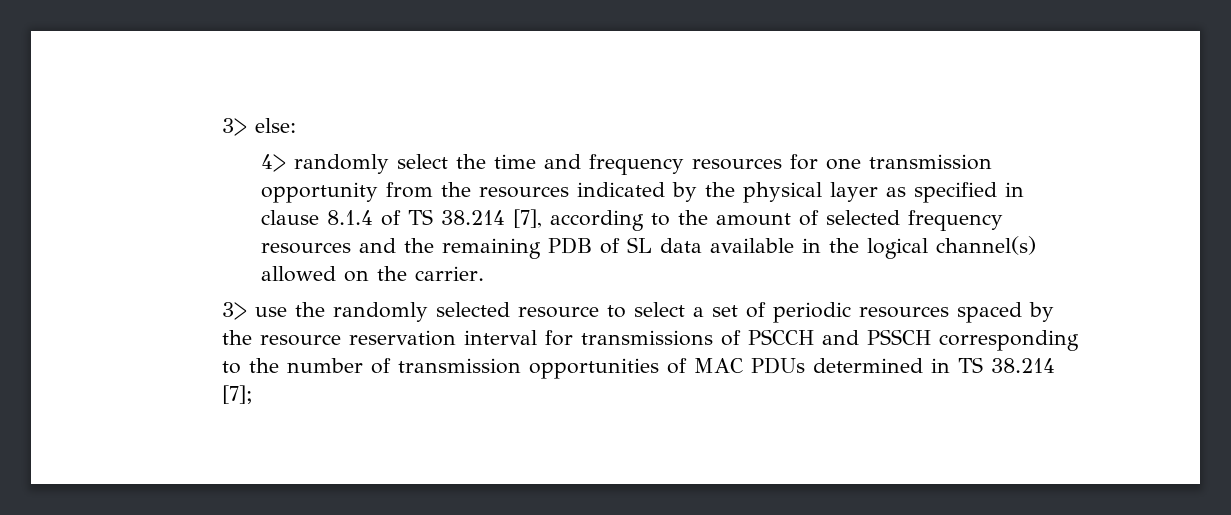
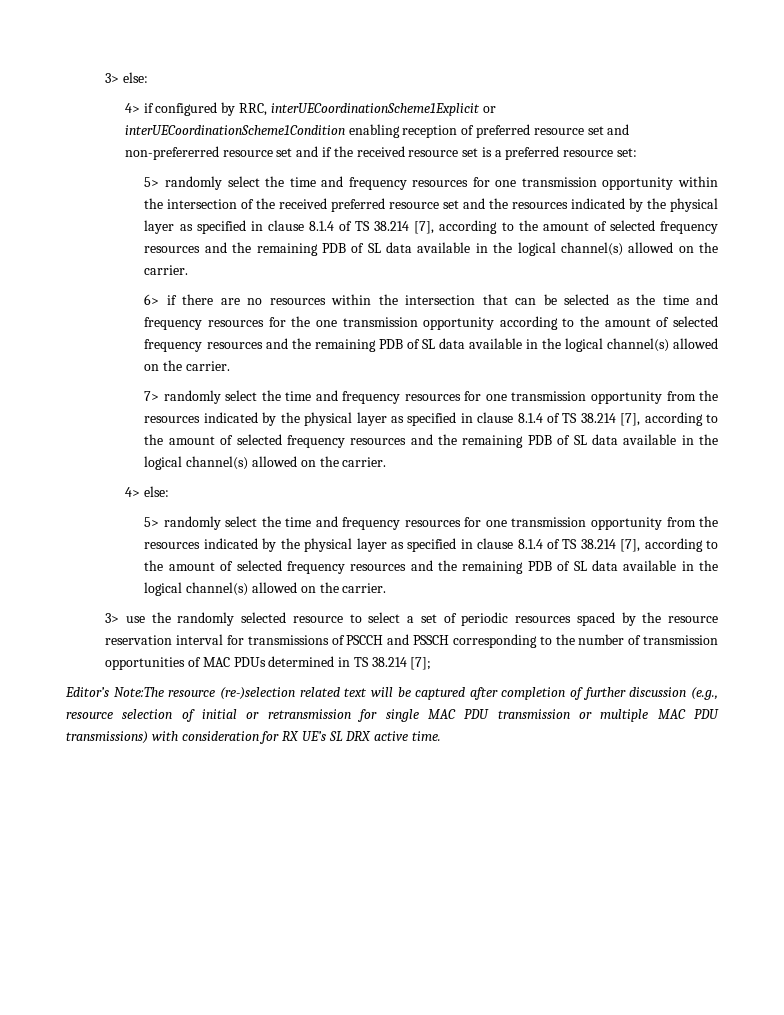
- 4> randomly select the time and frequency resources for one transmission opportunity from the resources indicated by the physical layer as specified in clause 8.1.4 of TS 38.214 [7], according to the amount of selected frequency resources and the remaining PDB of SL data available in the logical channel(s) allowed on the carrier.
+ 4> if configured by RRC, interUECoordinationScheme1Explicit or interUECoordinationScheme1Condition enabling reception of preferred resource set and non-prefererred resource set and if the received resource set is a preferred resource set:
+ 5> randomly select the time and frequency resources for one transmission opportunity within the intersection of the received preferred resource set and the resources indicated by the physical layer as specified in clause 8.1.4 of TS 38.214 [7], according to the amount of selected frequency resources and the remaining PDB of SL data available in the logical channel(s) allowed on the carrier.
+ 6> if there are no resources within the intersection that can be selected as the time and frequency resources for the one transmission opportunity according to the amount of selected frequency resources and the remaining PDB of SL data available in the logical channel(s) allowed on the carrier.
+ 7> randomly select the time and frequency resources for one transmission opportunity from the resources indicated by the physical layer as specified in clause 8.1.4 of TS 38.214 [7], according to the amount of selected frequency resources and the remaining PDB of SL data available in the logical channel(s) allowed on the carrier.
+ 4> else:
+ 5> randomly select the time and frequency resources for one transmission opportunity from the resources indicated by the physical layer as specified in clause 8.1.4 of TS 38.214 [7], according to the amount of selected frequency resources and the remaining PDB of SL data available in the logical channel(s) allowed on the carrier.
+ Editor’s Note:The resource (re-)selection related text will be captured after completion of further discussion (e.g., resource selection of initial or retransmission for single MAC PDU transmission or multiple MAC PDU transmissions) with consideration for RX UE’s SL DRX active time.

